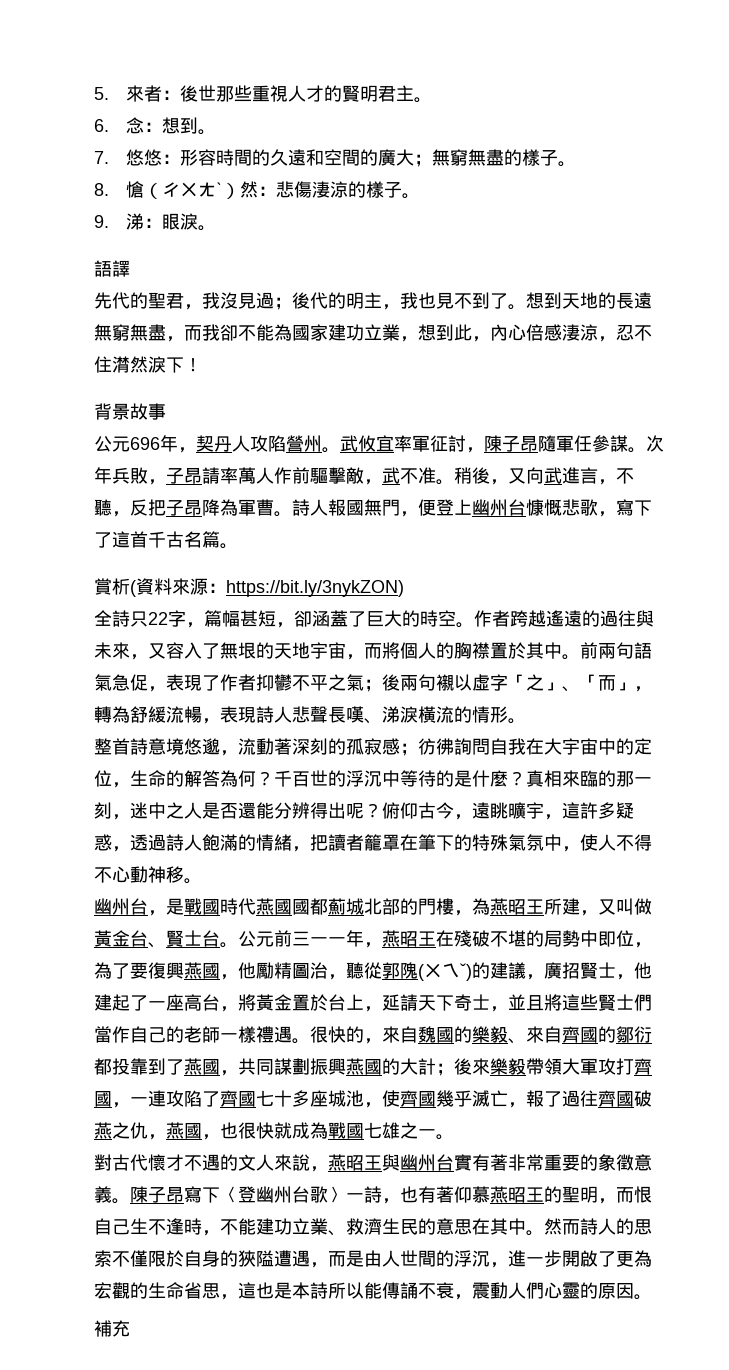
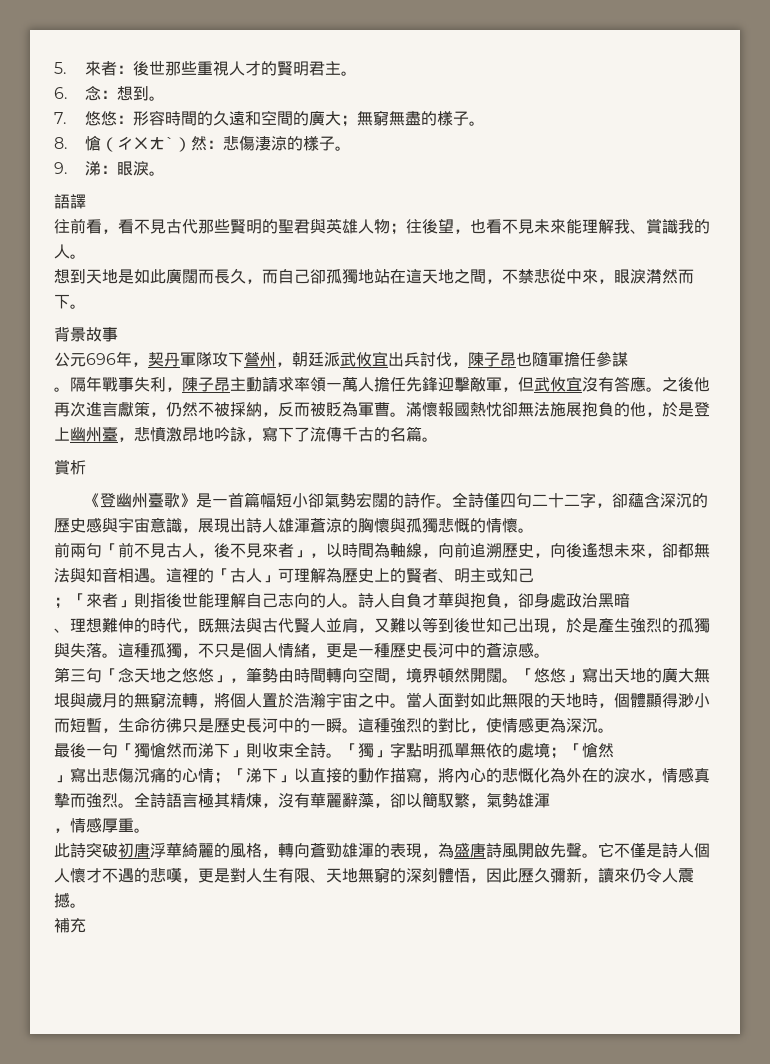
- 先代的聖君，我沒見過；後代的明主，我也見不到了。想到天地的長遠無窮無盡，而我卻不能為國家建功立業，想到此，內心倍感淒涼，忍不住潸然淚下！
+ 往前看，看不見古代那些賢明的聖君與英雄人物；往後望，也看不見未來能理解我、賞識我的人。
+ 想到天地是如此廣闊而長久，而自己卻孤獨地站在這天地之間，不禁悲從中來，眼淚潸然而下。
- 公元696年，契丹人攻陷營州。武攸宜率軍征討，陳子昂隨軍任參謀。次年兵敗，子昂請率萬人作前驅擊敵，武不准。稍後，又向武進言，不聽，反把子昂降為軍曹。詩人報國無門，便登上幽州台慷慨悲歌，寫下了這首千古名篇。
- 賞析(資料來源：https://bit.ly/3nykZON)
- 全詩只22字，篇幅甚短，卻涵蓋了巨大的時空。作者跨越遙遠的過往與未來，又容入了無垠的天地宇宙，而將個人的胸襟置於其中。前兩句語氣急促，表現了作者抑鬱不平之氣；後兩句襯以虛字「之」、「而」，轉為舒緩流暢，表現詩人悲聲長嘆、涕淚橫流的情形。
- 整首詩意境悠邈，流動著深刻的孤寂感；彷彿詢問自我在大宇宙中的定位，生命的解答為何？千百世的浮沉中等待的是什麼？真相來臨的那一刻，迷中之人是否還能分辨得出呢？俯仰古今，遠眺曠宇，這許多疑惑，透過詩人飽滿的情緒，把讀者籠罩在筆下的特殊氣氛中，使人不得不心動神移。
- 幽州台，是戰國時代燕國國都薊城北部的門樓，為燕昭王所建，又叫做黃金台、賢士台。公元前三一一年，燕昭王在殘破不堪的局勢中即位，為了要復興燕國，他勵精圖治，聽從郭隗(ㄨㄟˇ)的建議，廣招賢士，他建起了一座高台，將黃金置於台上，延請天下奇士，並且將這些賢士們當作自己的老師一樣禮遇。很快的，來自魏國的樂毅、來自齊國的鄒衍都投靠到了燕國，共同謀劃振興燕國的大計；後來樂毅帶領大軍攻打齊國，一連攻陷了齊國七十多座城池，使齊國幾乎滅亡，報了過往齊國破燕之仇，燕國，也很快就成為戰國七雄之一。
- 對古代懷才不遇的文人來說，燕昭王與幽州台實有著非常重要的象徵意義。陳子昂寫下〈登幽州台歌〉一詩，也有著仰慕燕昭王的聖明，而恨自己生不逢時，不能建功立業、救濟生民的意思在其中。然而詩人的思索不僅限於自身的狹隘遭遇，而是由人世間的浮沉，進一步開啟了更為宏觀的生命省思，這也是本詩所以能傳誦不衰，震動人們心靈的原因。
+ 公元696年，契丹軍隊攻下營州，朝廷派武攸宜出兵討伐，陳子昂也隨軍擔任參謀
+ 。隔年戰事失利，陳子昂主動請求率領一萬人擔任先鋒迎擊敵軍，但武攸宜沒有答應。之後他再次進言獻策，仍然不被採納，反而被貶為軍曹。滿懷報國熱忱卻無法施展抱負的他，於是登上幽州臺，悲憤激昂地吟詠，寫下了流傳千古的名篇。
+ 賞析
+ 《登幽州臺歌》是一首篇幅短小卻氣勢宏闊的詩作。全詩僅四句二十二字，卻蘊含深沉的歷史感與宇宙意識，展現出詩人雄渾蒼涼的胸懷與孤獨悲慨的情懷。
+ 前兩句「前不見古人，後不見來者」，以時間為軸線，向前追溯歷史，向後遙想未來，卻都無法與知音相遇。這裡的「古人」可理解為歷史上的賢者、明主或知己
+ ；「來者」則指後世能理解自己志向的人。詩人自負才華與抱負，卻身處政治黑暗
+ 、理想難伸的時代，既無法與古代賢人並肩，又難以等到後世知己出現，於是產生強烈的孤獨與失落。這種孤獨，不只是個人情緒，更是一種歷史長河中的蒼涼感。
+ 第三句「念天地之悠悠」，筆勢由時間轉向空間，境界頓然開闊。「悠悠」寫出天地的廣大無垠與歲月的無窮流轉，將個人置於浩瀚宇宙之中。當人面對如此無限的天地時，個體顯得渺小而短暫，生命彷彿只是歷史長河中的一瞬。這種強烈的對比，使情感更為深沉。
+ 最後一句「獨愴然而涕下」則收束全詩。「獨」字點明孤單無依的處境；「愴然
+ 」寫出悲傷沉痛的心情；「涕下」以直接的動作描寫，將內心的悲慨化為外在的淚水，情感真摯而強烈。全詩語言極其精煉，沒有華麗辭藻，卻以簡馭繁，氣勢雄渾
+ ，情感厚重。
+ 此詩突破初唐浮華綺麗的風格，轉向蒼勁雄渾的表現，為盛唐詩風開啟先聲。它不僅是詩人個人懷才不遇的悲嘆，更是對人生有限、天地無窮的深刻體悟，因此歷久彌新，讀來仍令人震撼。

